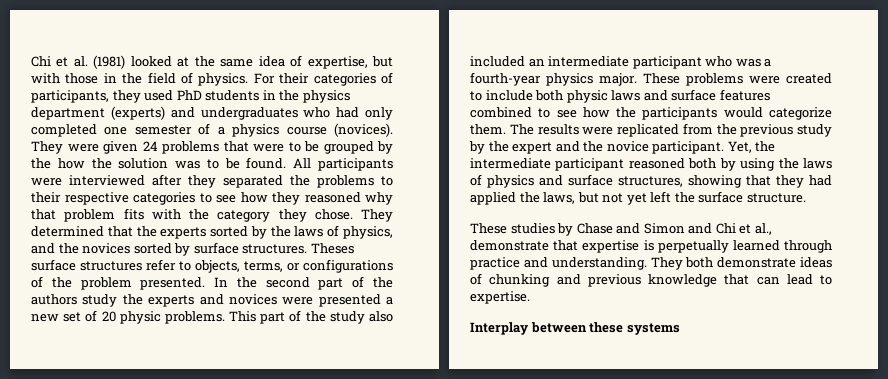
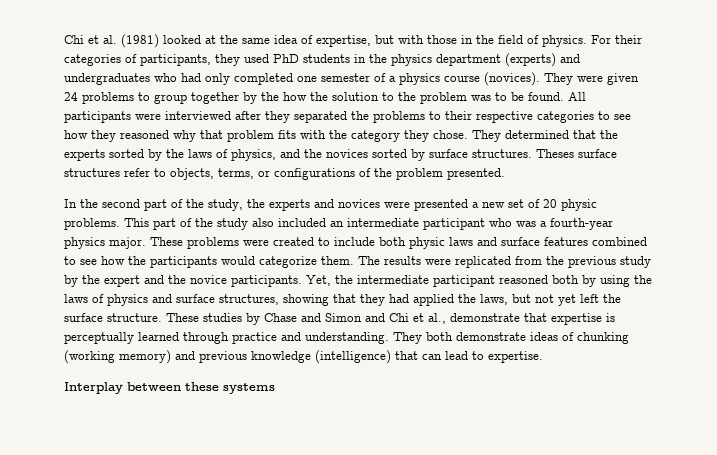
- They were given 24 problems that were to be grouped by the how the solution was to be found.
+ They were given 24 problems to group together by the how the solution to the problem was to be found.
- Theses surface structures refer to objects, terms, or configurations of the problem presented. In the second part of the authors study the experts and novices were presented a new set of 20 physic problems.
+ Theses surface structures refer to objects, terms, or configurations of the problem presented.
+ In the second part of the study, the experts and novices were presented a new set of 20 physic problems.
- The results were replicated from the previous study by the expert and the novice participant.
+ The results were replicated from the previous study by the expert and the novice participants.
- Yet, the intermediate participant reasoned both by using the laws of physics and surface structures, showing that they had applied the laws, but not yet left the surface structure.
- These studies by Chase and Simon and Chi et al., demonstrate that expertise is perpetually learned through practice and understanding.
+ Yet, the intermediate participant reasoned both by using the laws of physics and surface structures, showing that they had applied the laws, but not yet left the surface structure. These studies by Chase and Simon and Chi et al., demonstrate that expertise is perceptually learned through practice and understanding.
- They both demonstrate ideas of chunking and previous knowledge that can lead to expertise.
+ They both demonstrate ideas of chunking (working memory) and previous knowledge (intelligence) that can lead to expertise.

